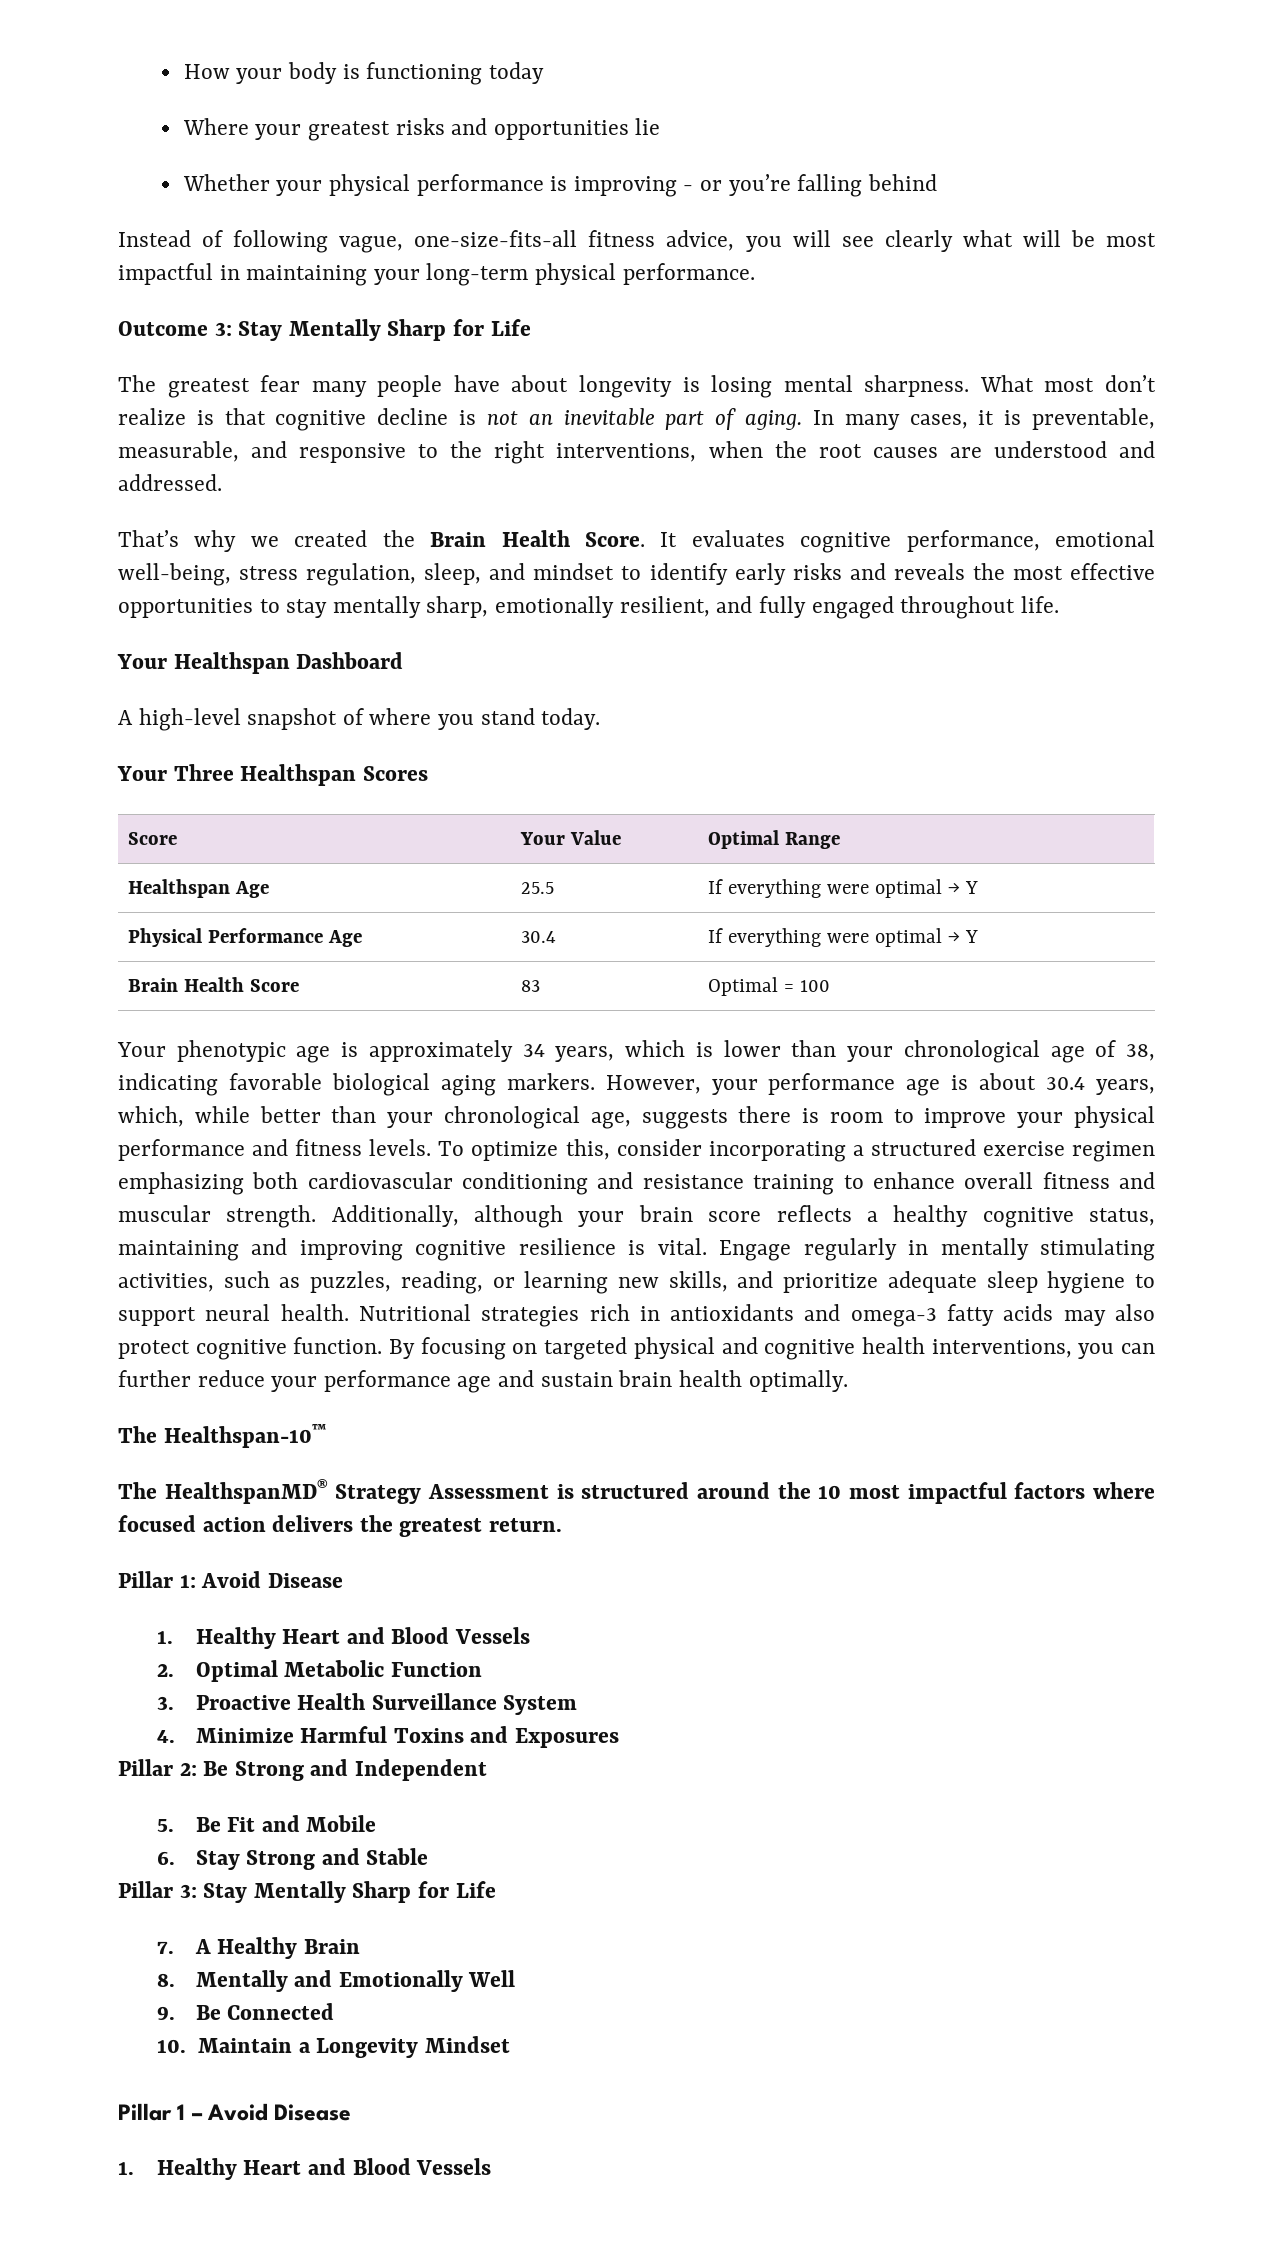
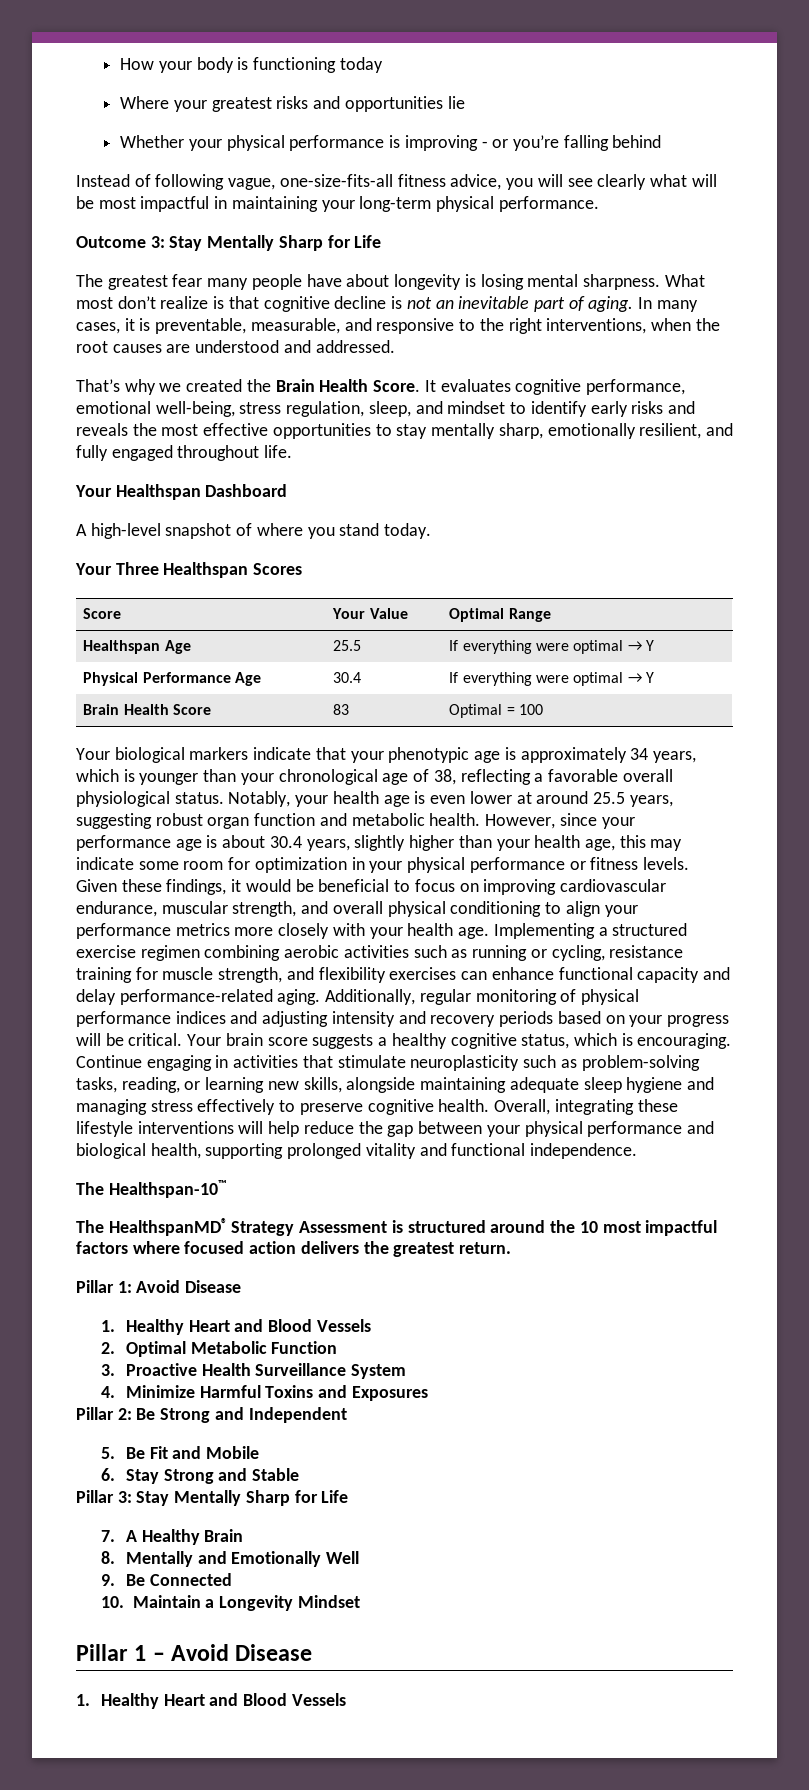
- Your phenotypic age is approximately 34 years, which is lower than your chronological age of 38, indicating favorable biological aging markers. However, your performance age is about 30.4 years, which, while better than your chronological age, suggests there is room to improve your physical performance and fitness levels.
+ Your biological markers indicate that your phenotypic age is approximately 34 years, which is younger than your chronological age of 38, reflecting a favorable overall physiological status. Notably, your health age is even lower at around 25.5 years, suggesting robust organ function and metabolic health. However, since your performance age is about 30.4 years, slightly higher than your health age, this may indicate some room for optimization in your physical performance or fitness levels.
- To optimize this, consider incorporating a structured exercise regimen emphasizing both cardiovascular conditioning and resistance training to enhance overall fitness and muscular strength. Additionally, although your brain score reflects a healthy cognitive status, maintaining and improving cognitive resilience is vital. Engage regularly in mentally stimulating activities, such as puzzles, reading, or learning new skills, and prioritize adequate sleep hygiene to support neural health. Nutritional strategies rich in antioxidants and omega-3 fatty acids may also protect cognitive function. By focusing on targeted physical and cognitive health interventions, you can further reduce your performance age and sustain brain health optimally.
+ Given these findings, it would be beneficial to focus on improving cardiovascular endurance, muscular strength, and overall physical conditioning to align your performance metrics more closely with your health age. Implementing a structured exercise regimen combining aerobic activities such as running or cycling, resistance training for muscle strength, and flexibility exercises can enhance functional capacity and delay performance-related aging. Additionally, regular monitoring of physical performance indices and adjusting intensity and recovery periods based on your progress will be critical. Your brain score suggests a healthy cognitive status, which is encouraging. Continue engaging in activities that stimulate neuroplasticity such as problem-solving tasks, reading, or learning new skills, alongside maintaining adequate sleep hygiene and managing stress effectively to preserve cognitive health. Overall, integrating these lifestyle interventions will help reduce the gap between your physical performance and biological health, supporting prolonged vitality and functional independence.

